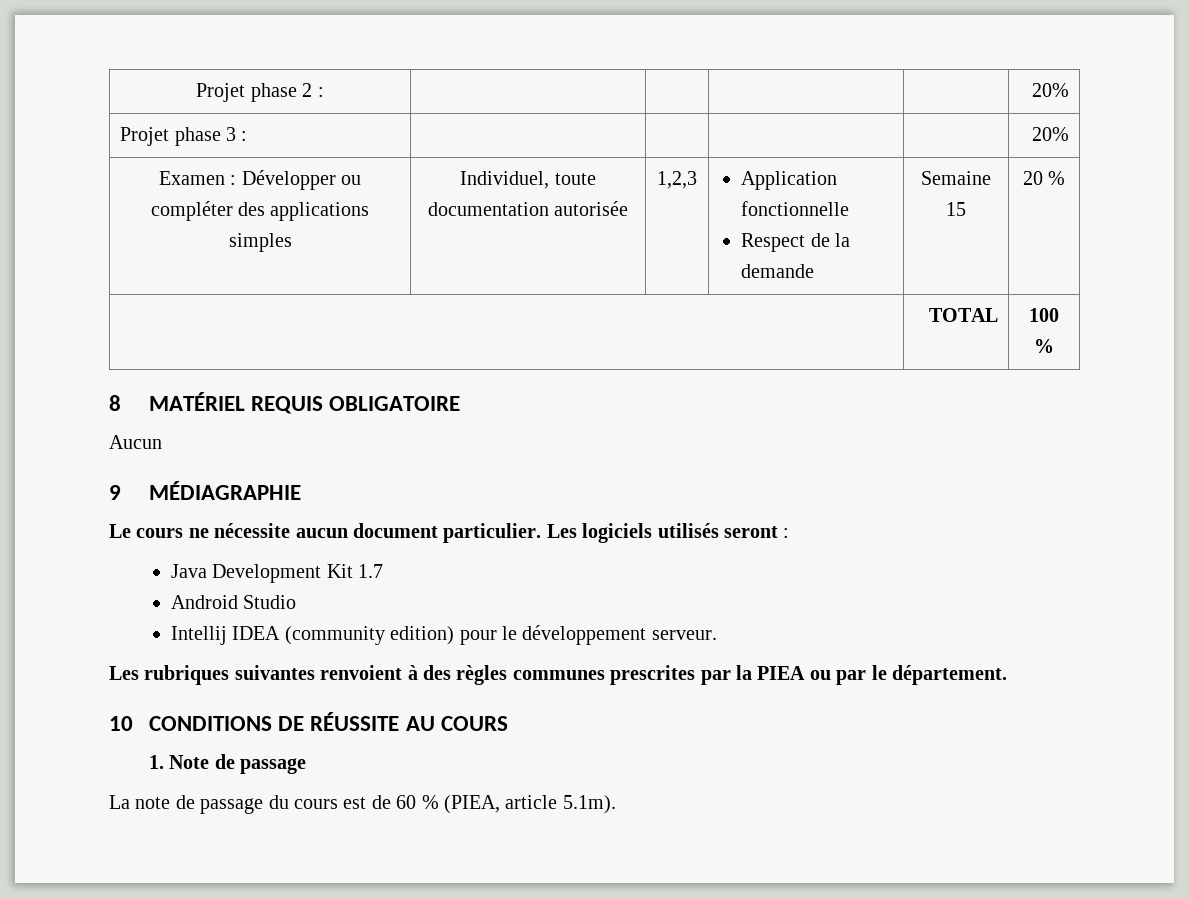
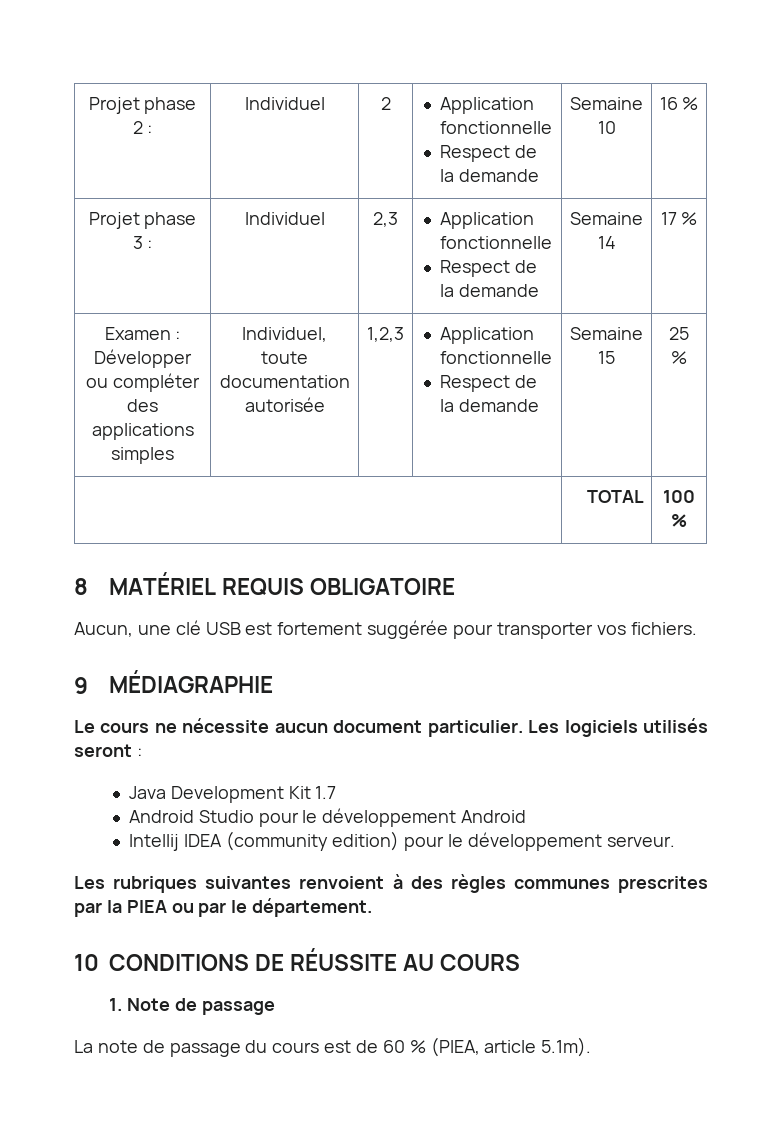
- Projet phase 2 : | | | | | 20%
- Projet phase 3 : | | | | | 20%
+ Projet phase 2 : | Individuel | 2 | Application fonctionnelle
+ Respect de la demande | Semaine 10 | 16 %
+ Projet phase 3 : | Individuel | 2,3 | Application fonctionnelle
+ Respect de la demande | Semaine 14 | 17 %
  Examen : Développer ou compléter des applications simples | Individuel, toute documentation autorisée | 1,2,3 | Application fonctionnelle
- Respect de la demande | Semaine 15 | 20 %
+ Respect de la demande | Semaine 15 | 25 %
- Aucun
+ Aucun, une clé USB est fortement suggérée pour transporter vos fichiers.
- Android Studio
+ Android Studio pour le développement Android

